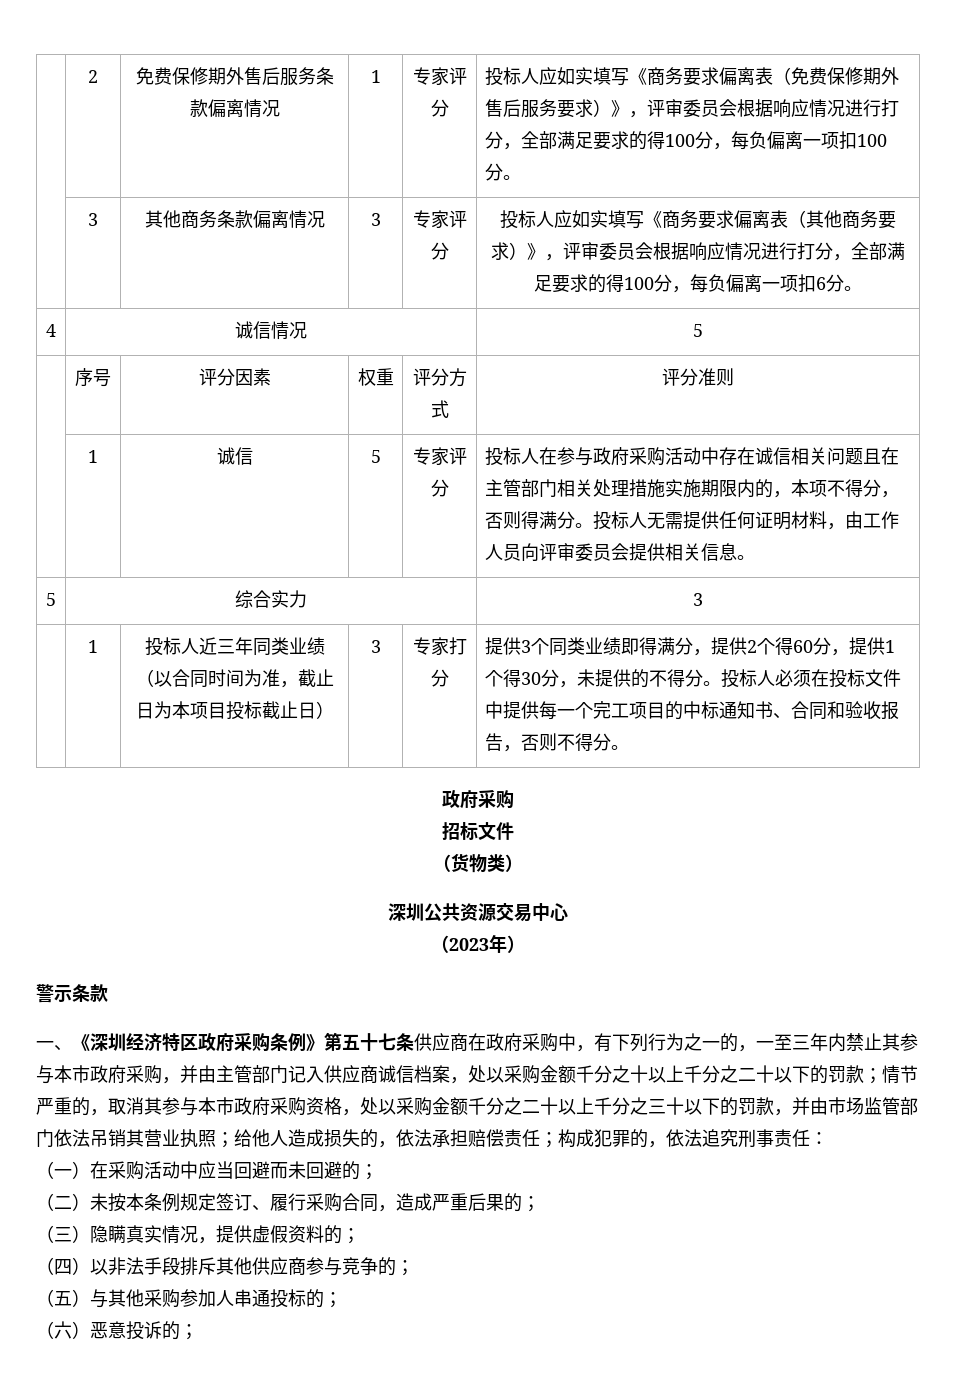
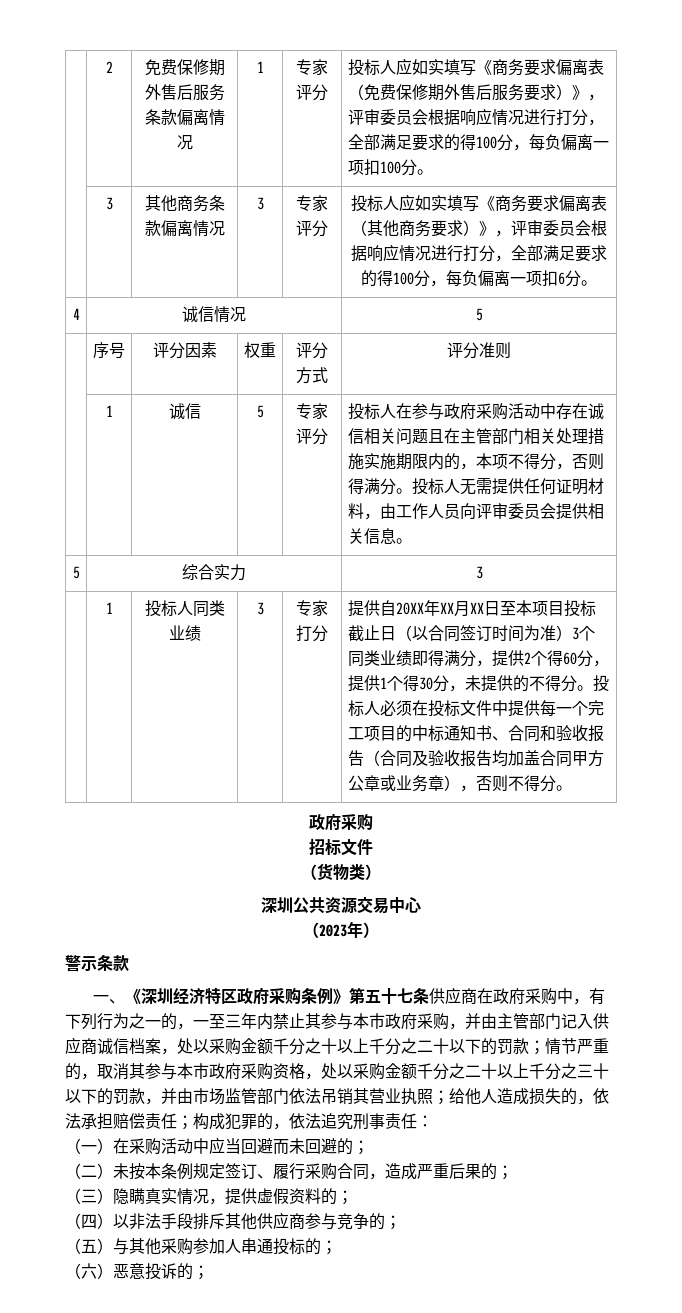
- 投标人近三年同类业绩（以合同时间为准，截止日为本项目投标截止日） | 3 | 专家打分 | 提供3个同类业绩即得满分，提供2个得60分，提供1个得30分，未提供的不得分。
+ 投标人同类业绩 | 3 | 专家打分 | 提供自20XX年XX月XX日至本项目投标截止日（以合同签订时间为准）3个同类业绩即得满分，提供2个得60分，提供1个得30分，未提供的不得分。
- 投标人必须在投标文件中提供每一个完工项目的中标通知书、合同和验收报告，否则不得分。
+ 投标人必须在投标文件中提供每一个完工项目的中标通知书、合同和验收报告（合同及验收报告均加盖合同甲方公章或业务章），否则不得分。

